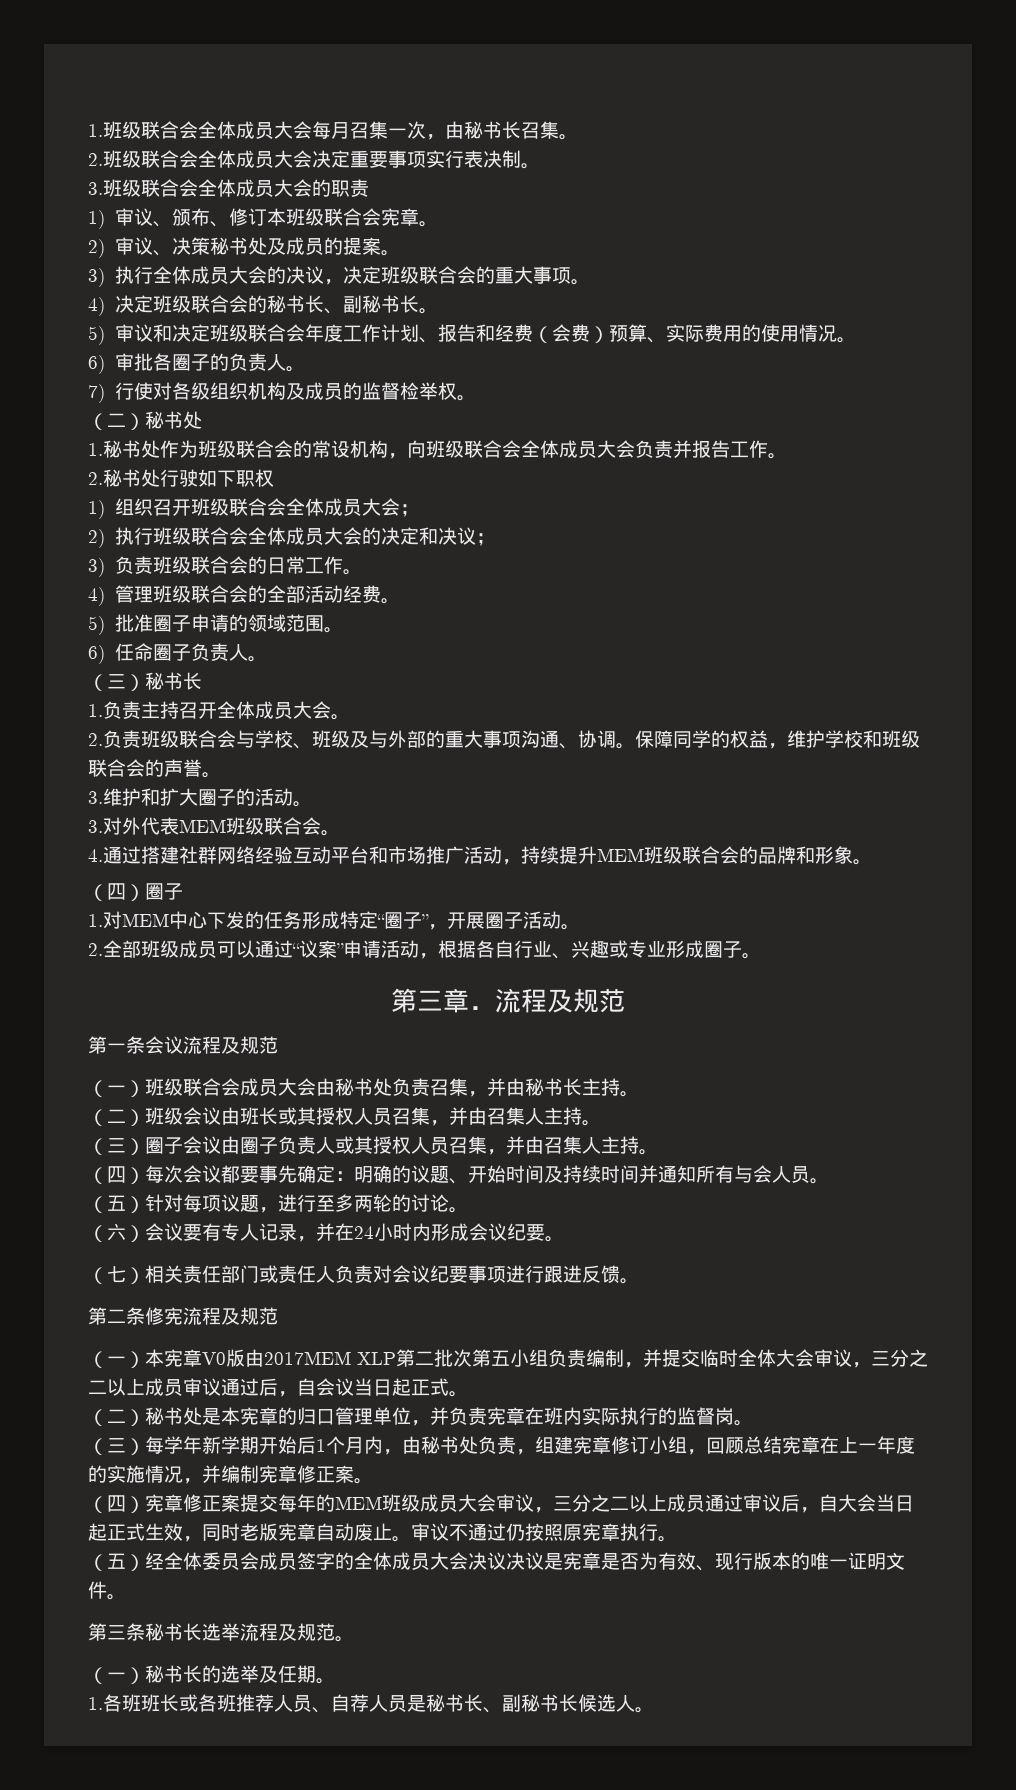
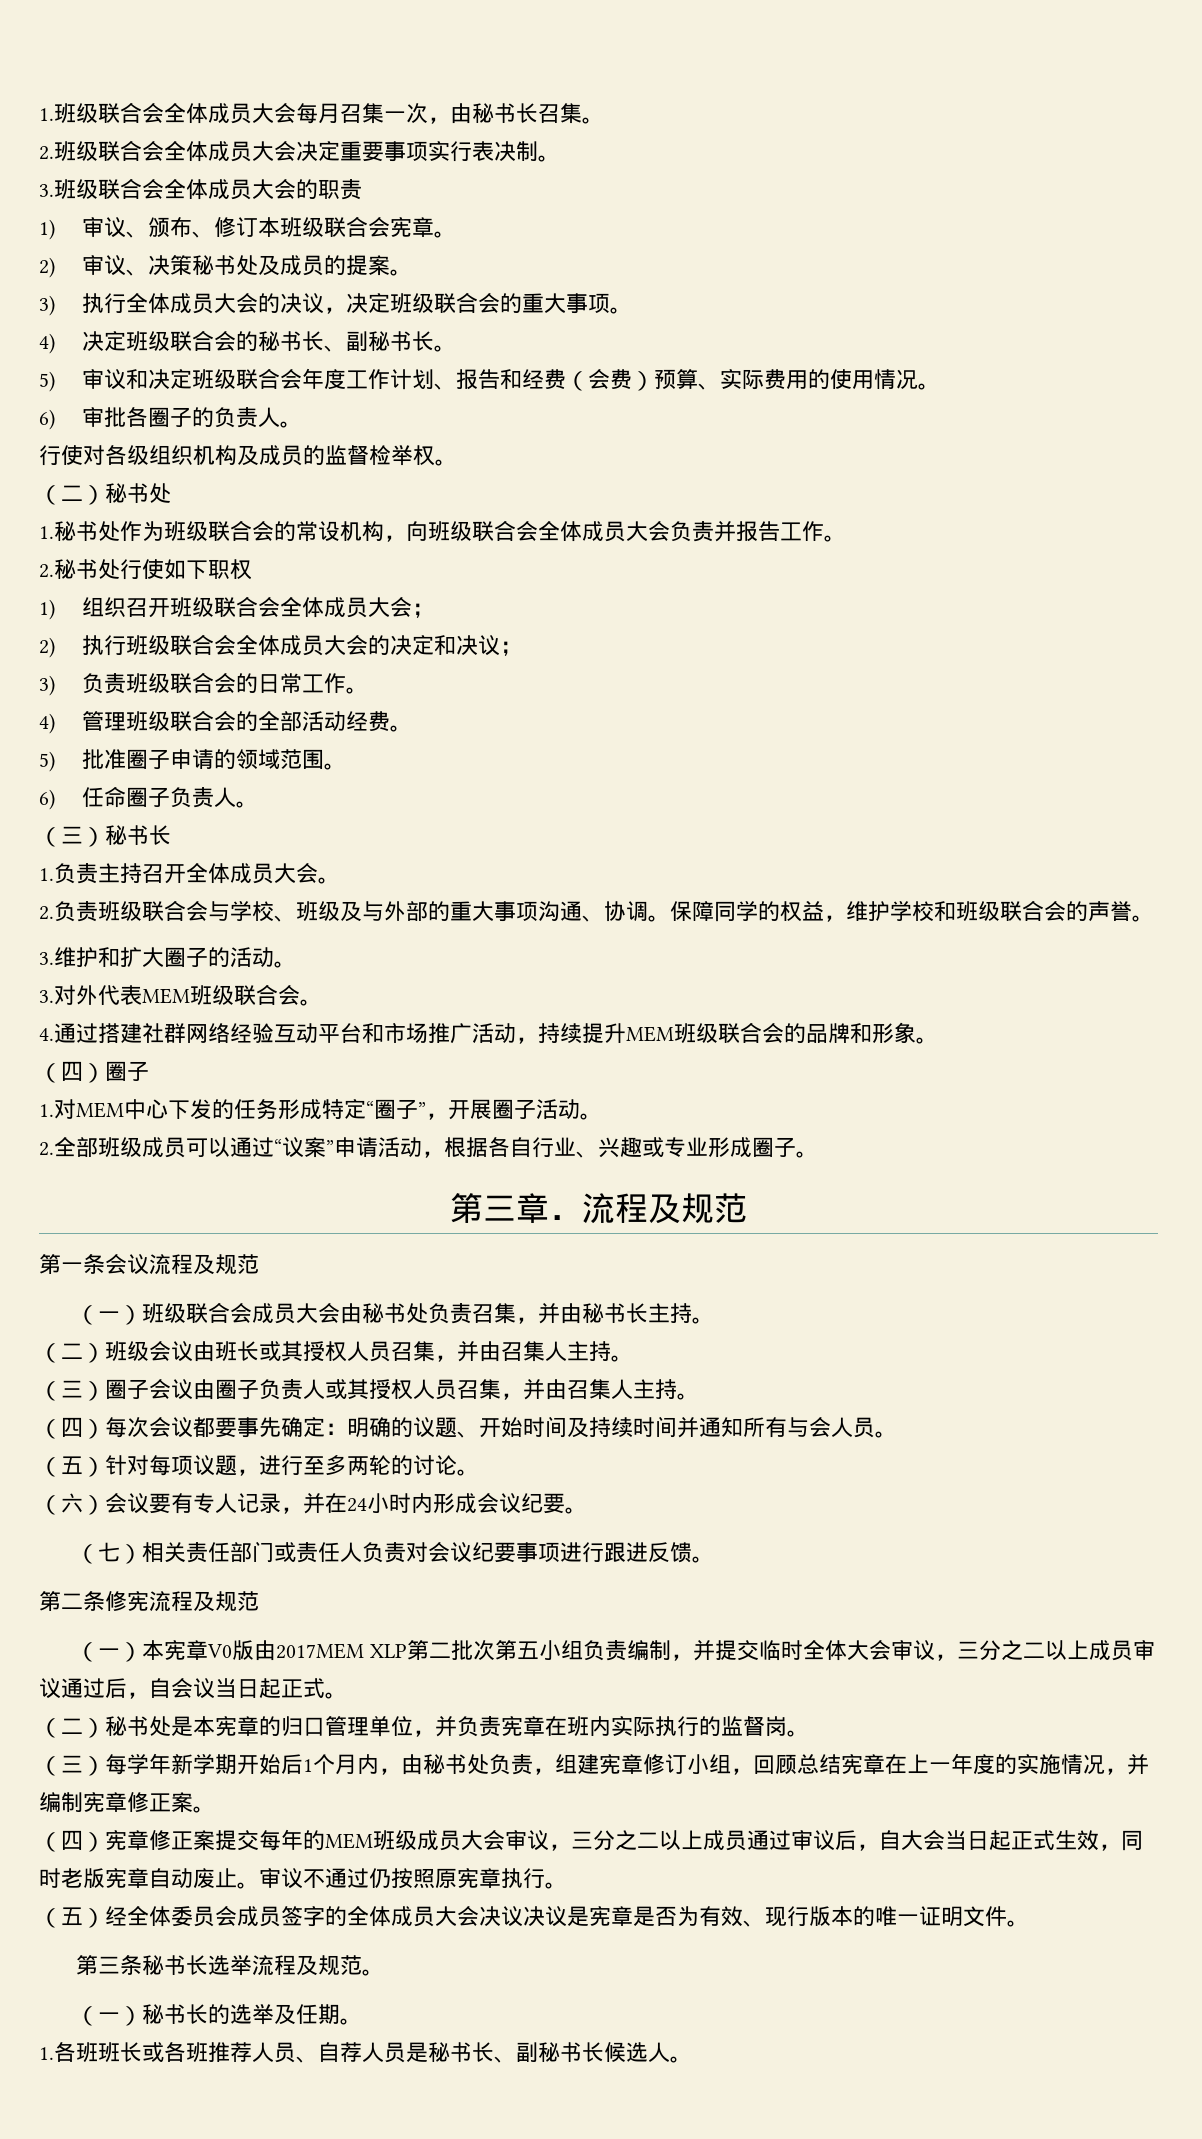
- 7)行使对各级组织机构及成员的监督检举权。
+ 行使对各级组织机构及成员的监督检举权。
- 2.秘书处行驶如下职权
+ 2.秘书处行使如下职权

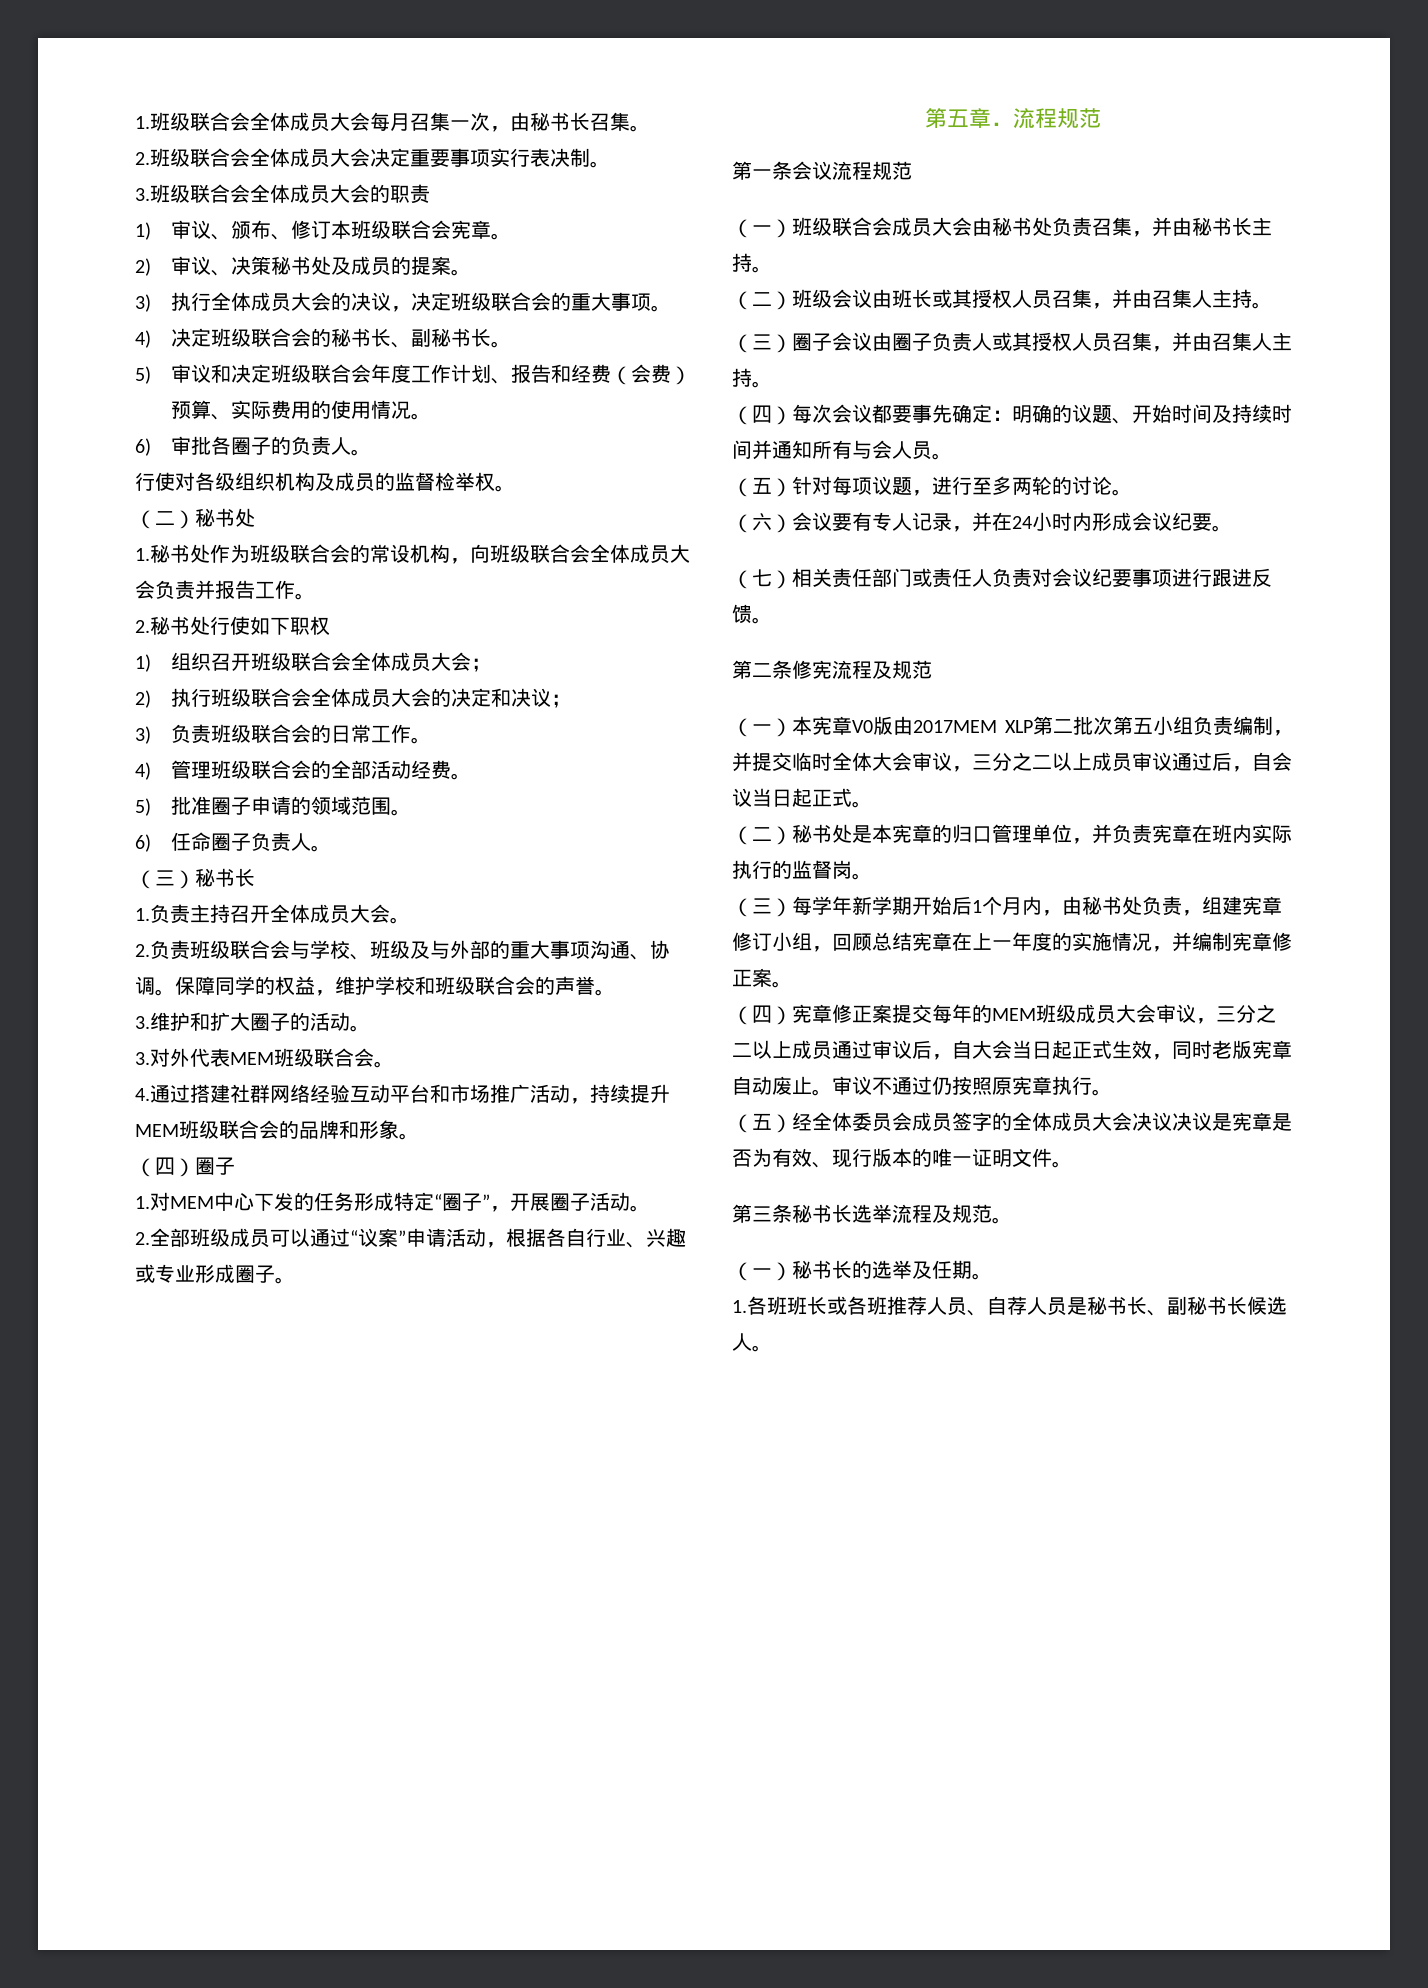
- 第三章．流程及规范
+ 第五章．流程规范
- 第一条会议流程及规范
+ 第一条会议流程规范

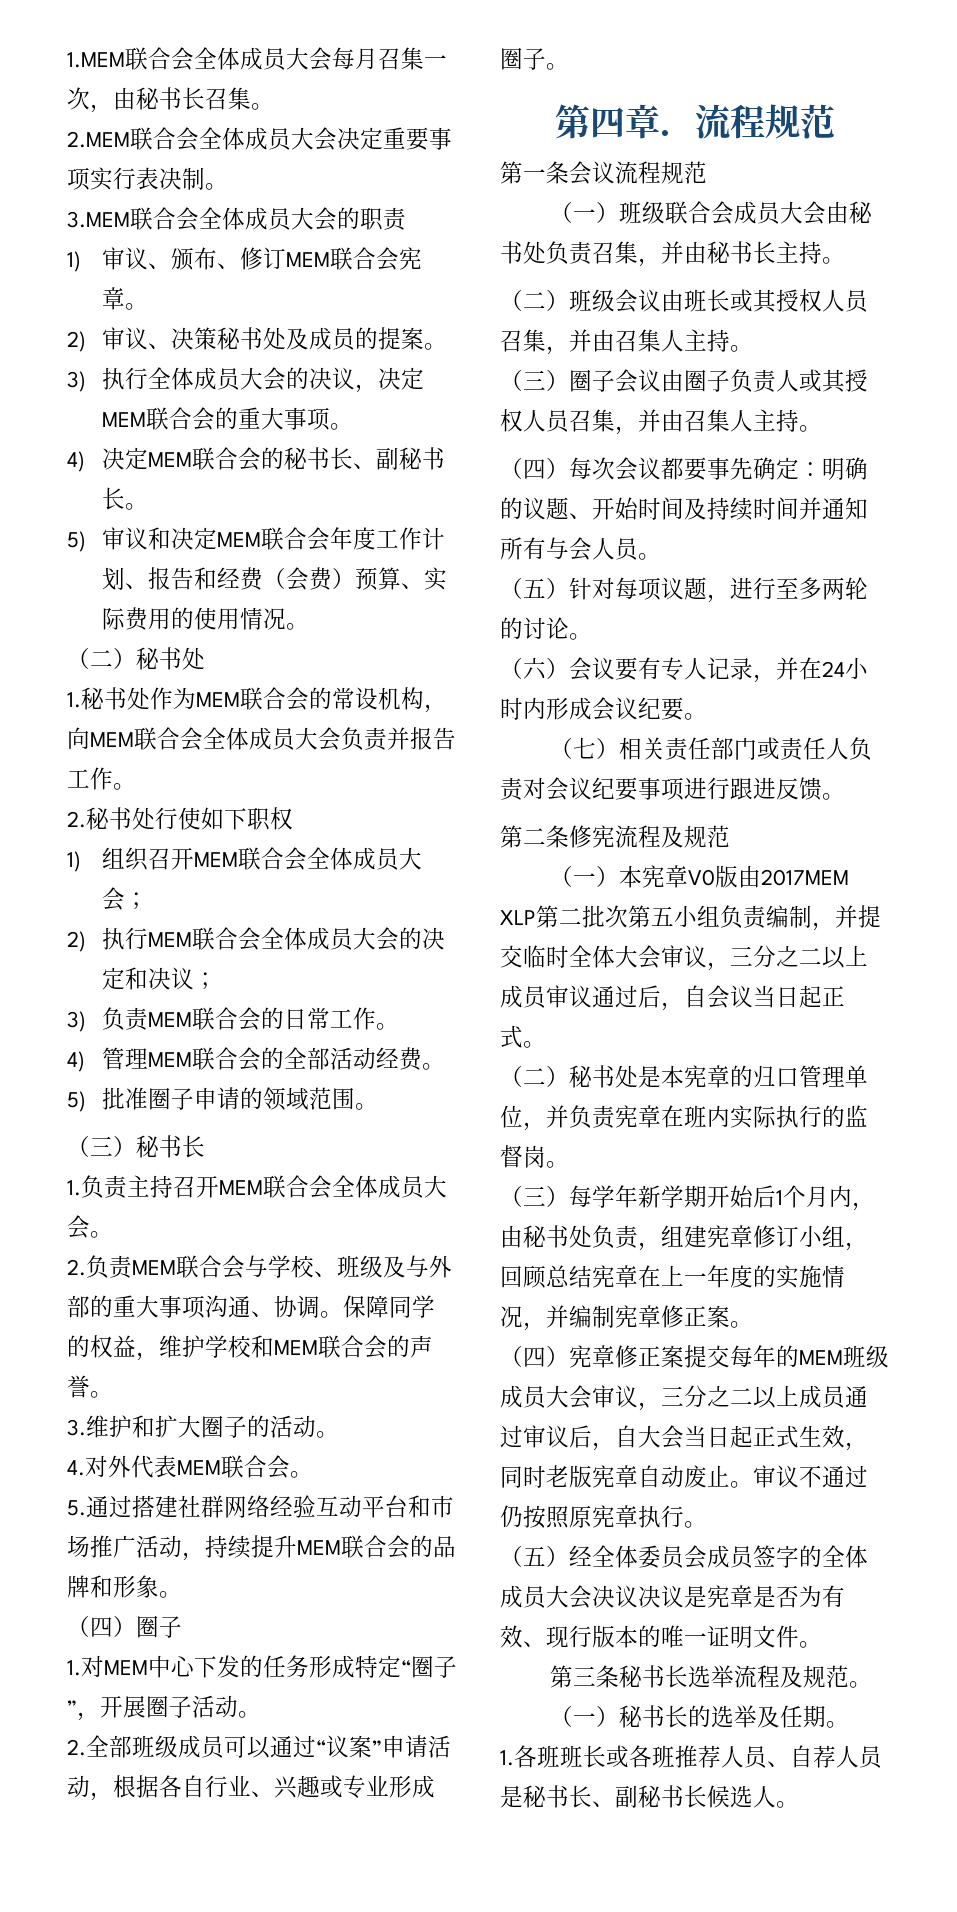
- 1.班级联合会全体成员大会每月召集一次，由秘书长召集。
+ 1.MEM联合会全体成员大会每月召集一次，由秘书长召集。
- 2.班级联合会全体成员大会决定重要事项实行表决制。
+ 2.MEM联合会全体成员大会决定重要事项实行表决制。
- 3.班级联合会全体成员大会的职责
+ 3.MEM联合会全体成员大会的职责
- 1)审议、颁布、修订本班级联合会宪章。
+ 1)审议、颁布、修订MEM联合会宪章。
- 3)执行全体成员大会的决议，决定班级联合会的重大事项。
+ 3)执行全体成员大会的决议，决定MEM联合会的重大事项。
- 4)决定班级联合会的秘书长、副秘书长。
+ 4)决定MEM联合会的秘书长、副秘书长。
- 5)审议和决定班级联合会年度工作计划、报告和经费（会费）预算、实际费用的使用情况。
+ 5)审议和决定MEM联合会年度工作计划、报告和经费（会费）预算、实际费用的使用情况。
- 6)审批各圈子的负责人。
- 行使对各级组织机构及成员的监督检举权。
- 1.秘书处作为班级联合会的常设机构，向班级联合会全体成员大会负责并报告工作。
+ 1.秘书处作为MEM联合会的常设机构，向MEM联合会全体成员大会负责并报告工作。
- 1)组织召开班级联合会全体成员大会；
+ 1)组织召开MEM联合会全体成员大会；
- 2)执行班级联合会全体成员大会的决定和决议；
+ 2)执行MEM联合会全体成员大会的决定和决议；
- 3)负责班级联合会的日常工作。
+ 3)负责MEM联合会的日常工作。
- 4)管理班级联合会的全部活动经费。
+ 4)管理MEM联合会的全部活动经费。
- 6)任命圈子负责人。
- 1.负责主持召开全体成员大会。
+ 1.负责主持召开MEM联合会全体成员大会。
- 2.负责班级联合会与学校、班级及与外部的重大事项沟通、协调。
+ 2.负责MEM联合会与学校、班级及与外部的重大事项沟通、协调。
- 保障同学的权益，维护学校和班级联合会的声誉。
+ 保障同学的权益，维护学校和MEM联合会的声誉。
- 3.对外代表MEM班级联合会。
+ 4.对外代表MEM联合会。
- 4.通过搭建社群网络经验互动平台和市场推广活动，持续提升MEM班级联合会的品牌和形象。
+ 5.通过搭建社群网络经验互动平台和市场推广活动，持续提升MEM联合会的品牌和形象。
- 第五章．流程规范
+ 第四章．流程规范

